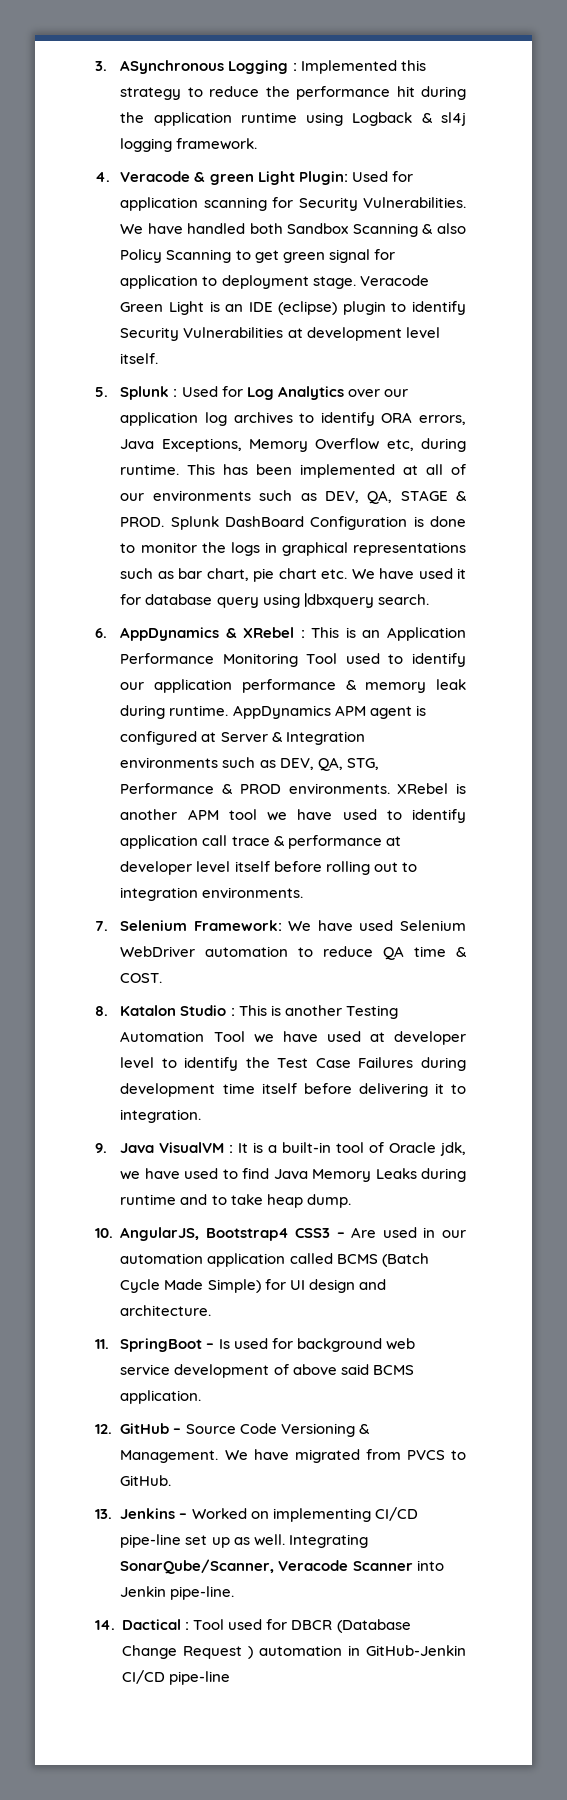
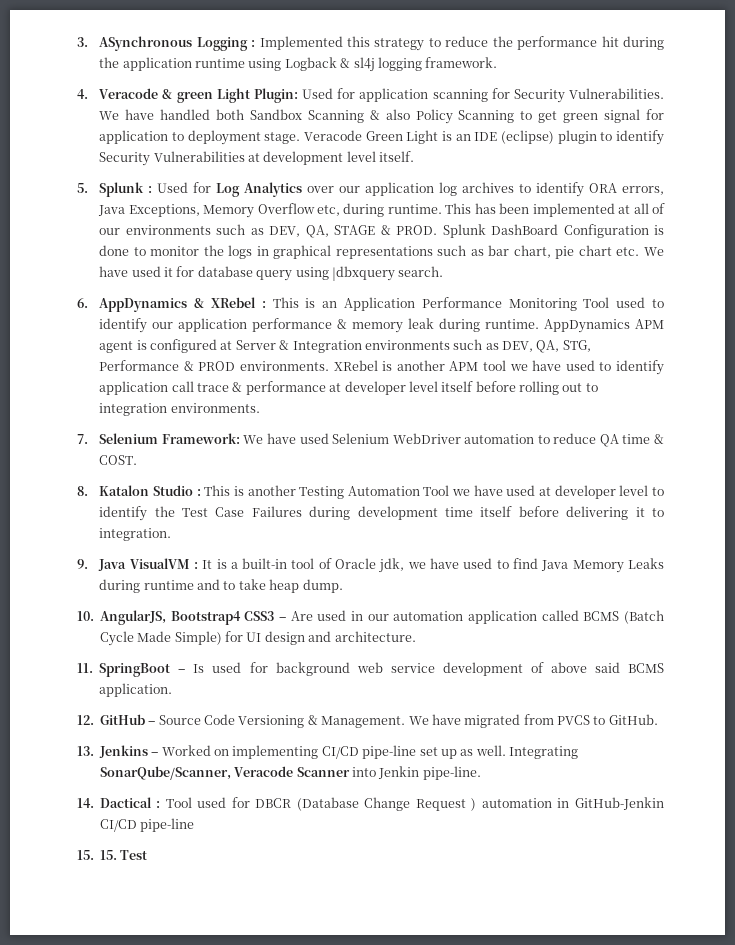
+ 15. 15. Test

